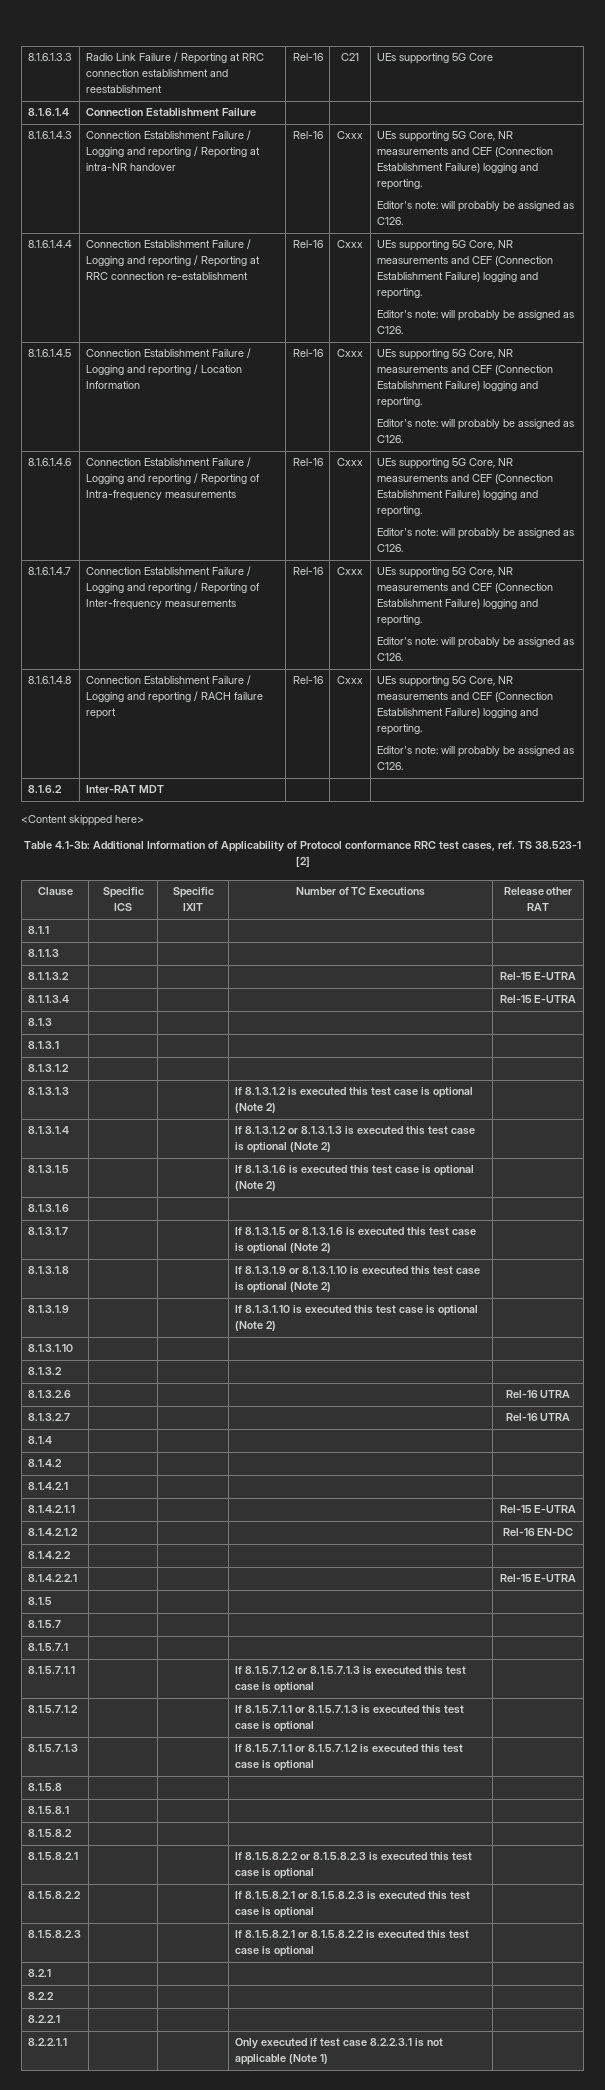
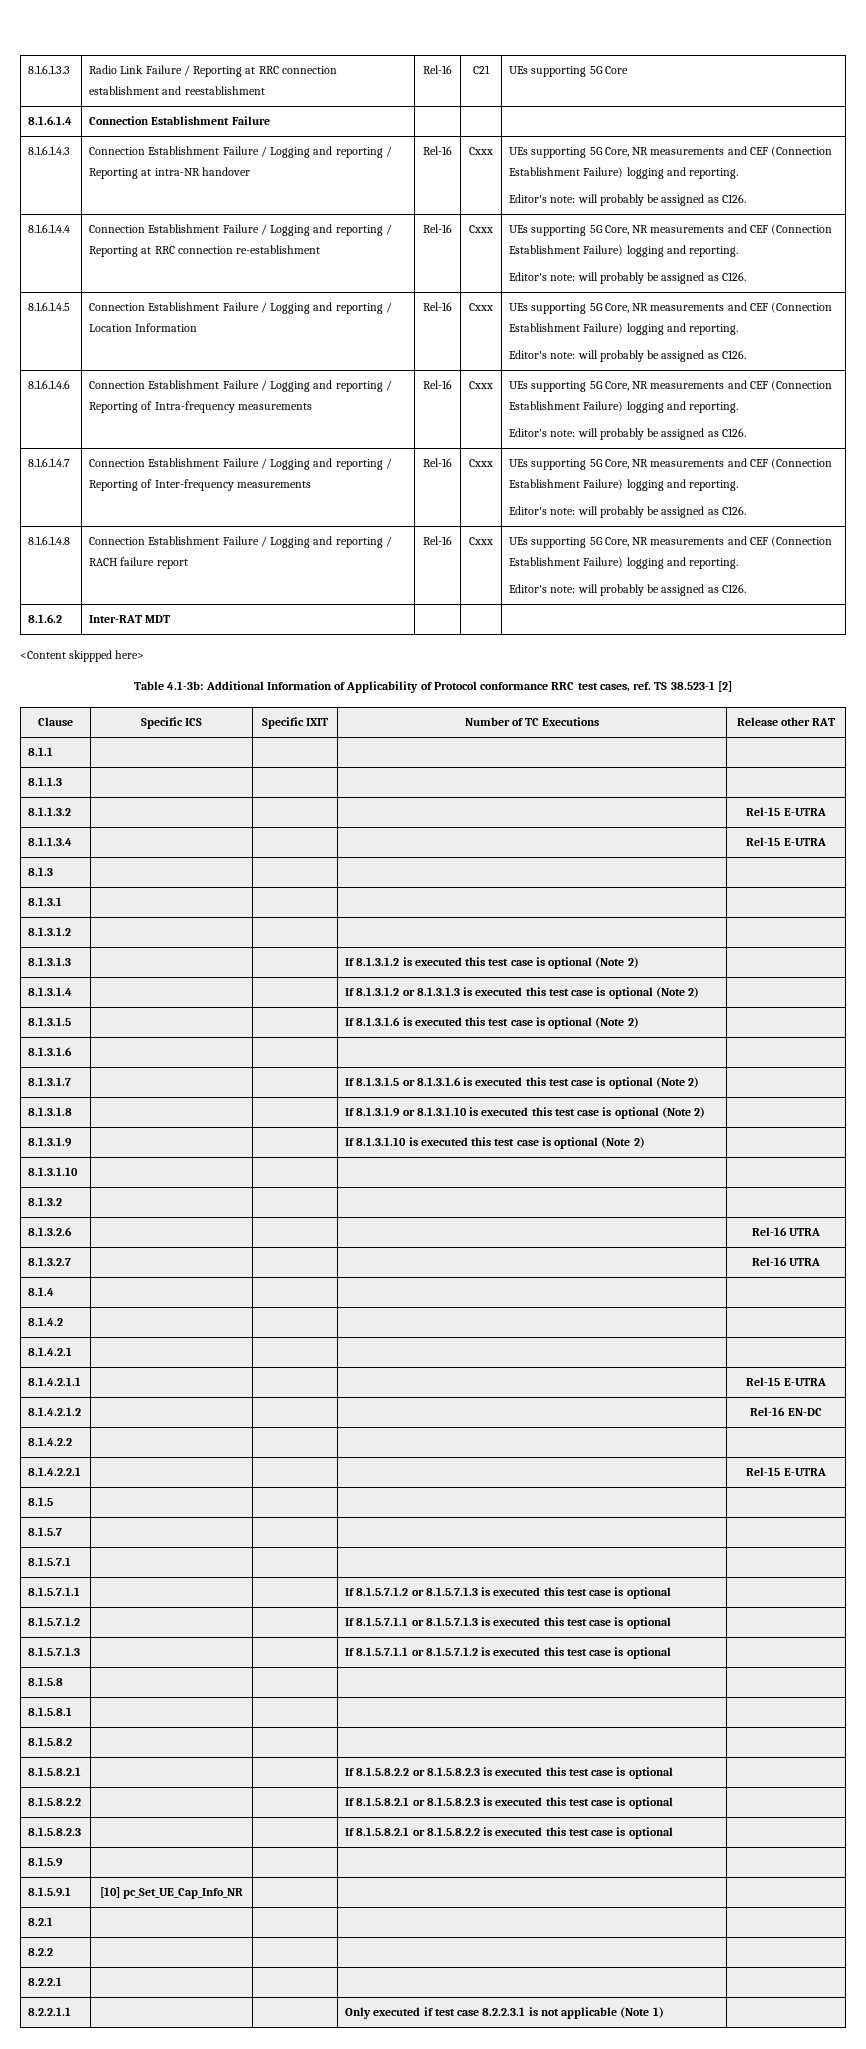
+ 8.1.5.9 | | | |
+ 8.1.5.9.1 | [10] pc_Set_UE_Cap_Info_NR | | |

